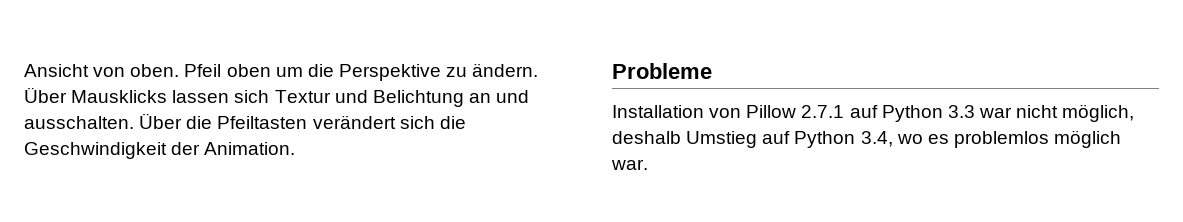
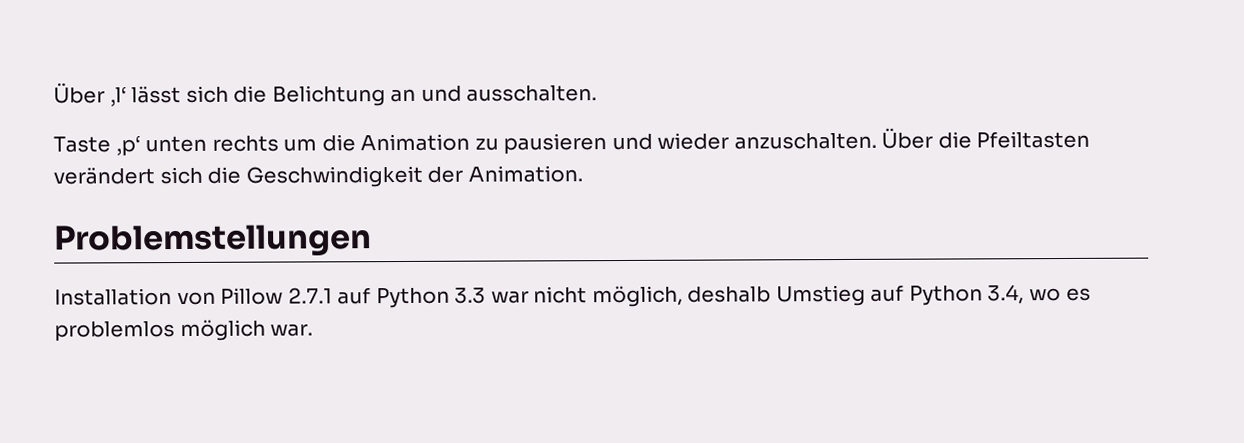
- Ansicht von oben. Pfeil oben um die Perspektive zu ändern. Über Mausklicks lassen sich Textur und Belichtung an und ausschalten.
+ Über ‚l‘ lässt sich die Belichtung an und ausschalten.
+ Taste ‚p‘ unten rechts um die Animation zu pausieren und wieder anzuschalten.
- Probleme
+ Problemstellungen

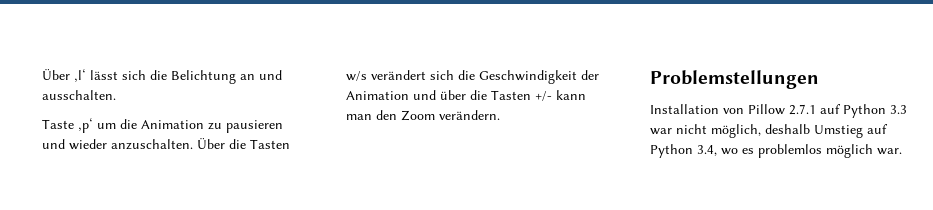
- Taste ‚p‘ unten rechts um die Animation zu pausieren und wieder anzuschalten.
+ Taste ‚p‘ um die Animation zu pausieren und wieder anzuschalten.
- Über die Pfeiltasten verändert sich die Geschwindigkeit der Animation.
+ Über die Tasten w/s verändert sich die Geschwindigkeit der Animation und über die Tasten +/- kann man den Zoom verändern.

